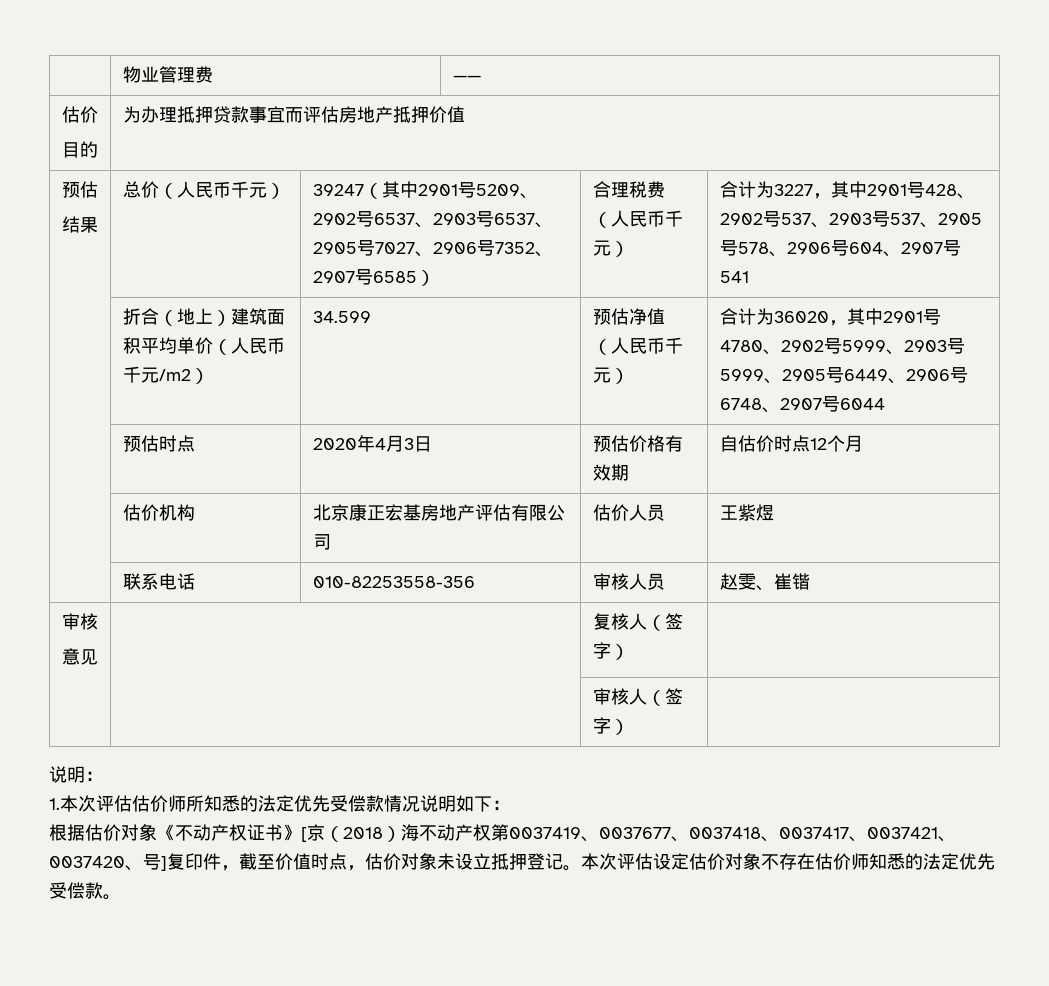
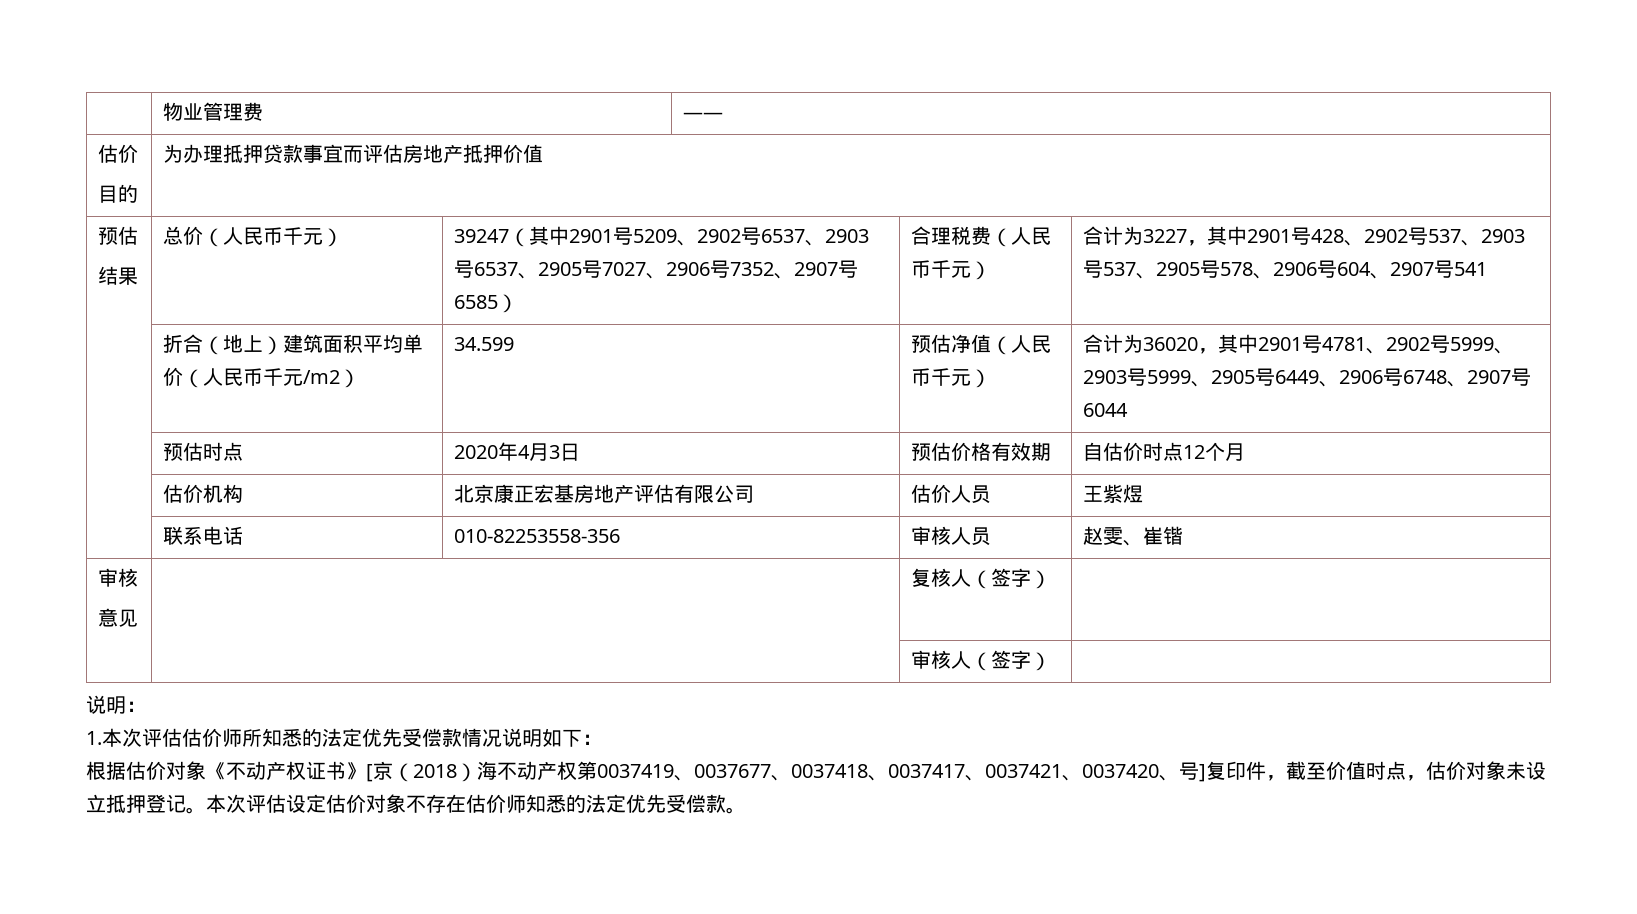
- | 折合（地上）建筑面积平均单价（人民币千元/m2） | 34.599 | 预估净值（人民币千元） | 合计为36020，其中2901号4780、2902号5999、2903号5999、2905号6449、2906号6748、2907号6044
+ | 折合（地上）建筑面积平均单价（人民币千元/m2） | 34.599 | 预估净值（人民币千元） | 合计为36020，其中2901号4781、2902号5999、2903号5999、2905号6449、2906号6748、2907号6044

